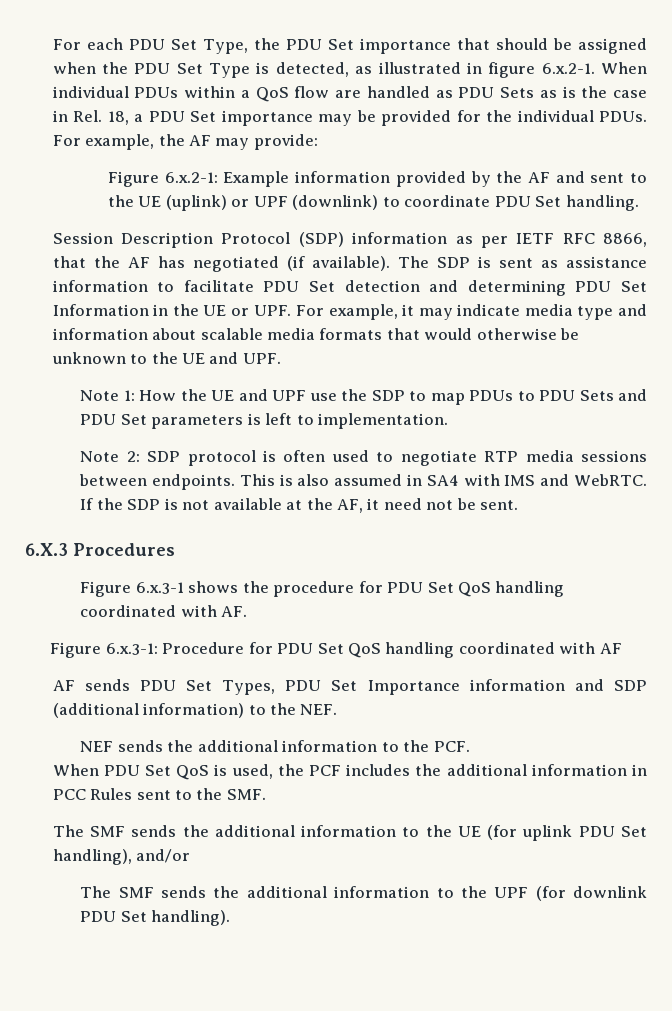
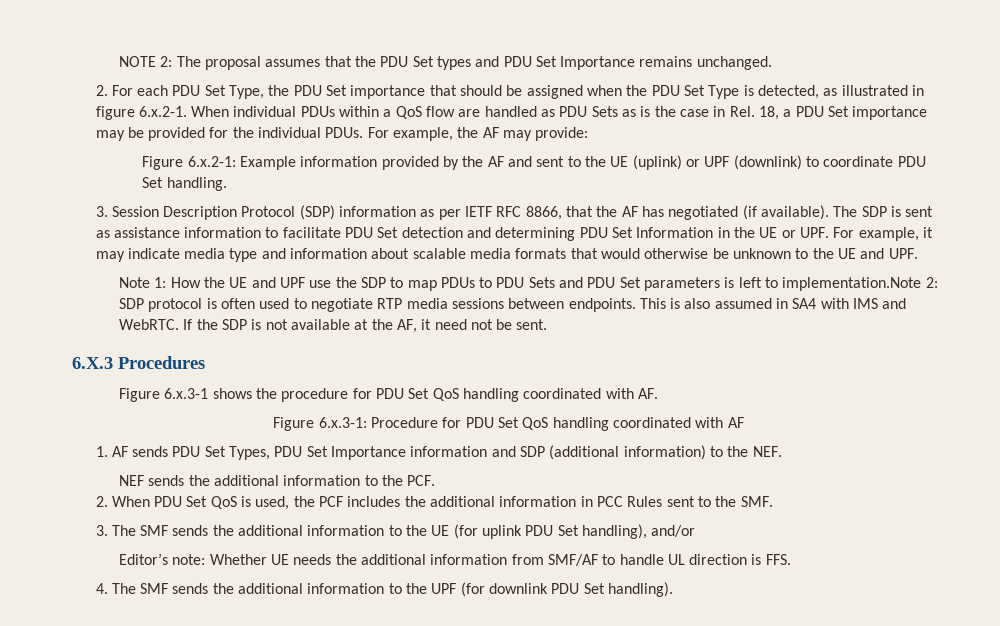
- For each PDU Set Type, the PDU Set importance that should be assigned when the PDU Set Type is detected, as illustrated in figure 6.x.2-1. When individual PDUs within a QoS flow are handled as PDU Sets as is the case in Rel. 18, a PDU Set importance may be provided for the individual PDUs.
+ NOTE 2: The proposal assumes that the PDU Set types and PDU Set Importance remains unchanged.
+ 2. For each PDU Set Type, the PDU Set importance that should be assigned when the PDU Set Type is detected, as illustrated in figure 6.x.2-1. When individual PDUs within a QoS flow are handled as PDU Sets as is the case in Rel. 18, a PDU Set importance may be provided for the individual PDUs.
- Session Description Protocol (SDP) information as per IETF RFC 8866, that the AF has negotiated (if available).
+ 3. Session Description Protocol (SDP) information as per IETF RFC 8866, that the AF has negotiated (if available).
- Note 1: How the UE and UPF use the SDP to map PDUs to PDU Sets and PDU Set parameters is left to implementation.
- Note 2: SDP protocol is often used to negotiate RTP media sessions between endpoints.
+ Note 1: How the UE and UPF use the SDP to map PDUs to PDU Sets and PDU Set parameters is left to implementation.Note 2: SDP protocol is often used to negotiate RTP media sessions between endpoints.
- AF sends PDU Set Types, PDU Set Importance information and SDP (additional information) to the NEF.
+ 1. AF sends PDU Set Types, PDU Set Importance information and SDP (additional information) to the NEF.
- When PDU Set QoS is used, the PCF includes the additional information in PCC Rules sent to the SMF.
+ 2. When PDU Set QoS is used, the PCF includes the additional information in PCC Rules sent to the SMF.
- The SMF sends the additional information to the UE (for uplink PDU Set handling), and/or
+ 3. The SMF sends the additional information to the UE (for uplink PDU Set handling), and/or
- The SMF sends the additional information to the UPF (for downlink PDU Set handling).
+ Editor’s note: Whether UE needs the additional information from SMF/AF to handle UL direction is FFS.
+ 4. The SMF sends the additional information to the UPF (for downlink PDU Set handling).

